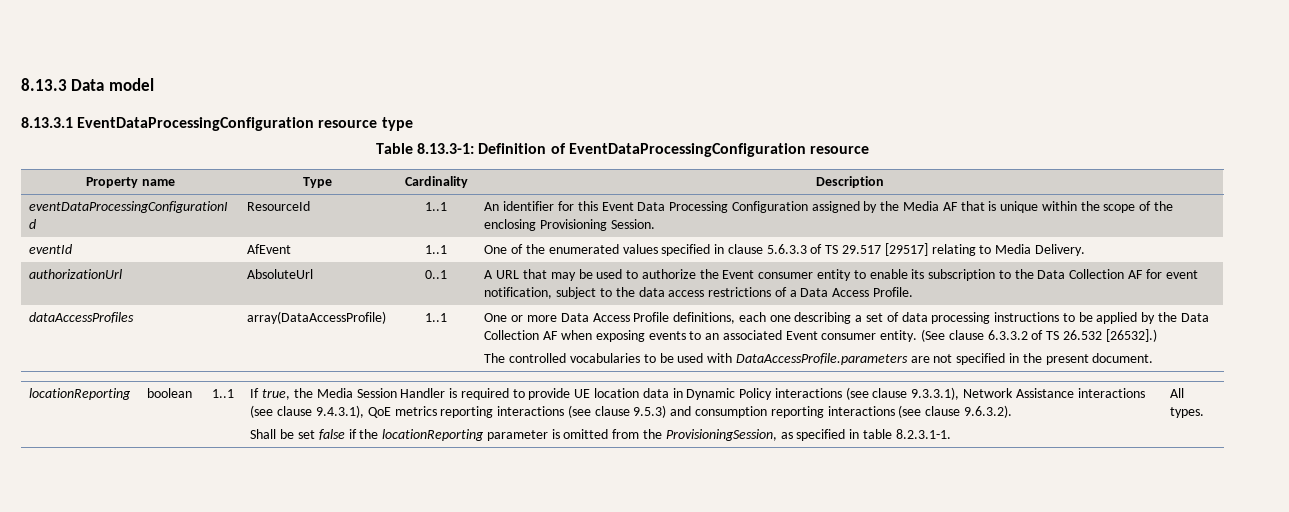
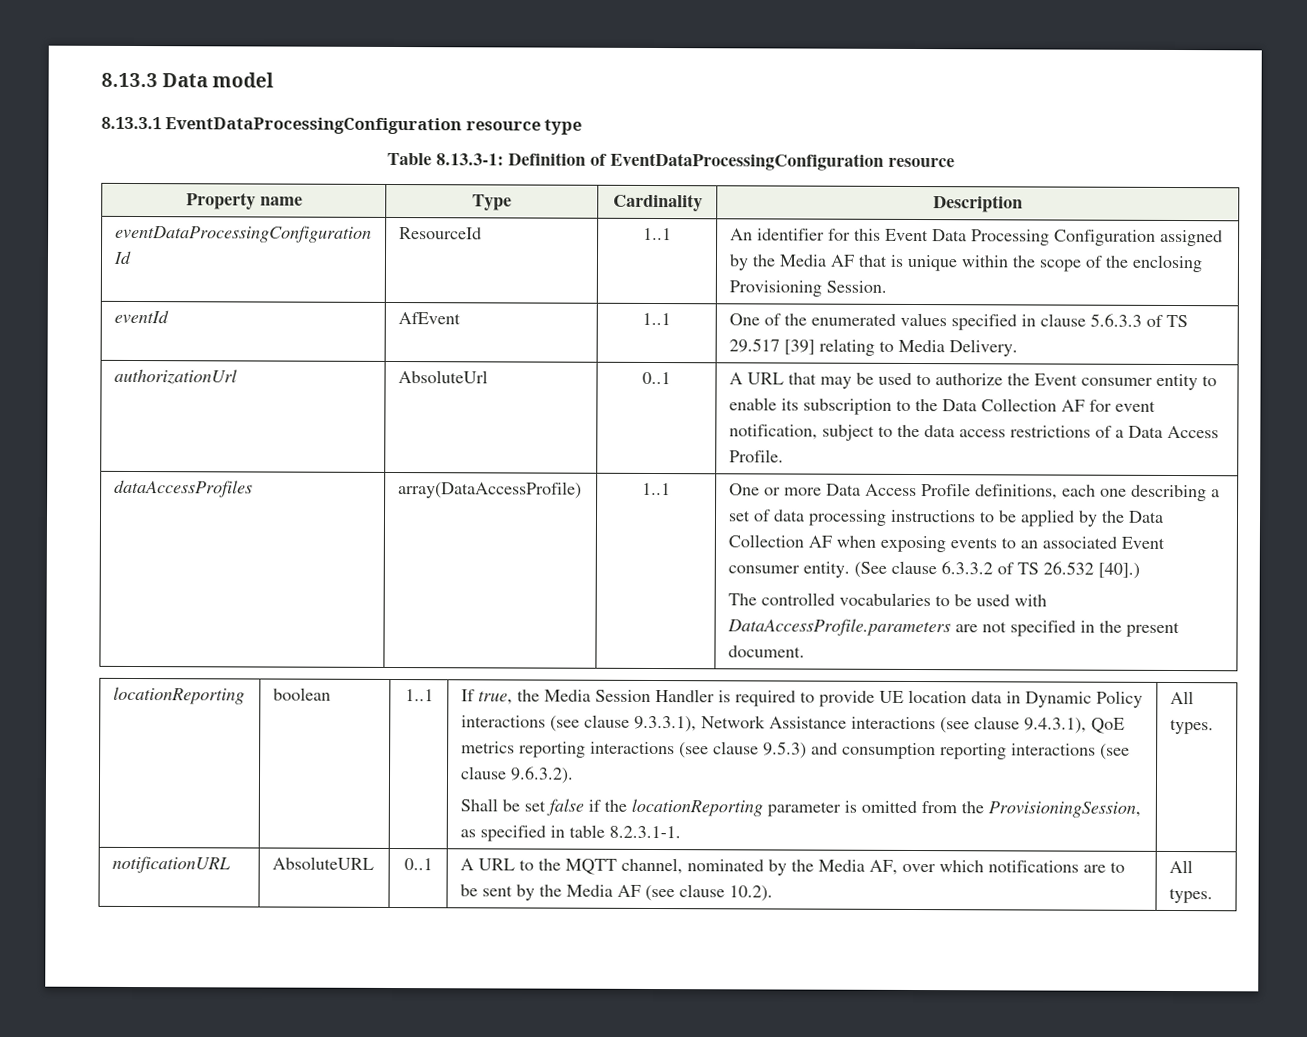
- eventId | AfEvent | 1..1 | One of the enumerated values specified in clause 5.6.3.3 of TS 29.517 [29517] relating to Media Delivery.
+ eventId | AfEvent | 1..1 | One of the enumerated values specified in clause 5.6.3.3 of TS 29.517 [39] relating to Media Delivery.
- (See clause 6.3.3.2 of TS 26.532 [26532].)
+ (See clause 6.3.3.2 of TS 26.532 [40].)
+ notificationURL | AbsoluteURL | 0..1 | A URL to the MQTT channel, nominated by the Media AF, over which notifications are to be sent by the Media AF (see clause 10.2). | All types.

